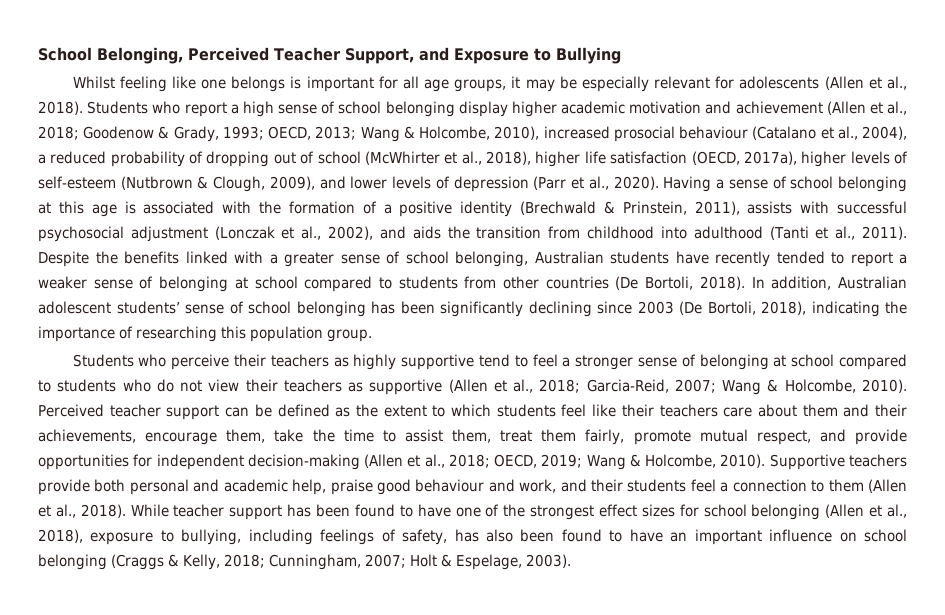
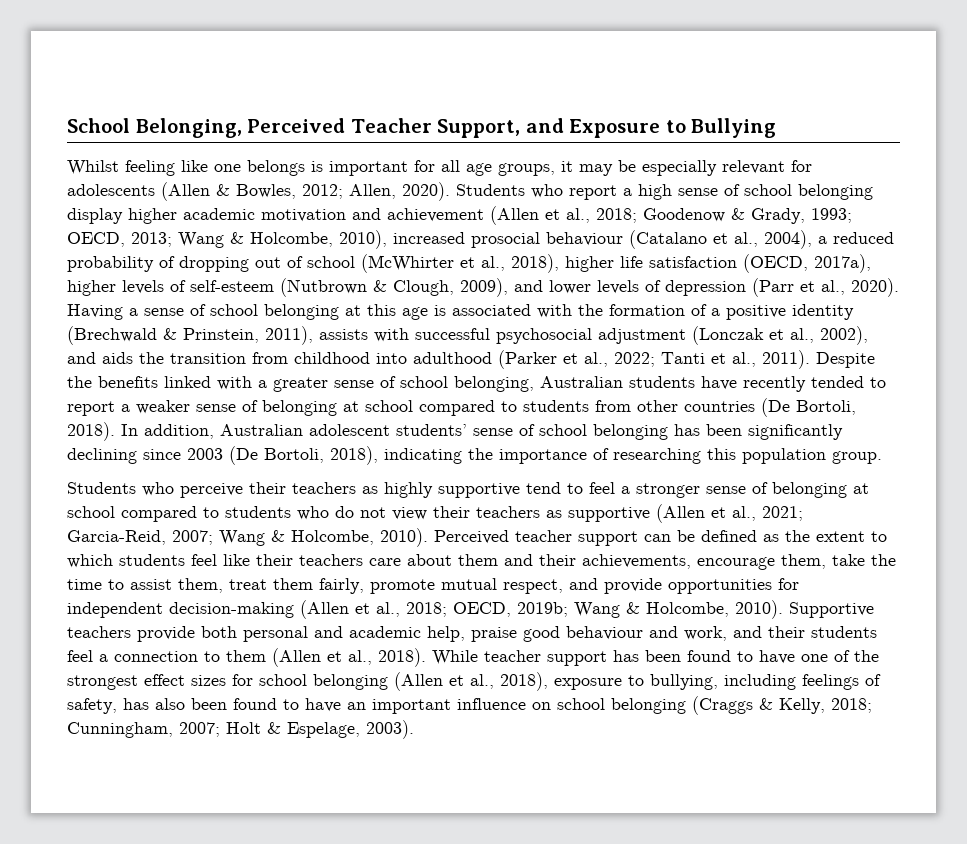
- Whilst feeling like one belongs is important for all age groups, it may be especially relevant for adolescents (Allen et al., 2018).
+ Whilst feeling like one belongs is important for all age groups, it may be especially relevant for adolescents (Allen & Bowles, 2012; Allen, 2020).
- Having a sense of school belonging at this age is associated with the formation of a positive identity (Brechwald & Prinstein, 2011), assists with successful psychosocial adjustment (Lonczak et al., 2002), and aids the transition from childhood into adulthood (Tanti et al., 2011).
+ Having a sense of school belonging at this age is associated with the formation of a positive identity (Brechwald & Prinstein, 2011), assists with successful psychosocial adjustment (Lonczak et al., 2002), and aids the transition from childhood into adulthood (Parker et al., 2022; Tanti et al., 2011).
- Students who perceive their teachers as highly supportive tend to feel a stronger sense of belonging at school compared to students who do not view their teachers as supportive (Allen et al., 2018; Garcia-Reid, 2007; Wang & Holcombe, 2010).
+ Students who perceive their teachers as highly supportive tend to feel a stronger sense of belonging at school compared to students who do not view their teachers as supportive (Allen et al., 2021; Garcia-Reid, 2007; Wang & Holcombe, 2010).
- Perceived teacher support can be defined as the extent to which students feel like their teachers care about them and their achievements, encourage them, take the time to assist them, treat them fairly, promote mutual respect, and provide opportunities for independent decision-making (Allen et al., 2018; OECD, 2019; Wang & Holcombe, 2010).
+ Perceived teacher support can be defined as the extent to which students feel like their teachers care about them and their achievements, encourage them, take the time to assist them, treat them fairly, promote mutual respect, and provide opportunities for independent decision-making (Allen et al., 2018; OECD, 2019b; Wang & Holcombe, 2010).

